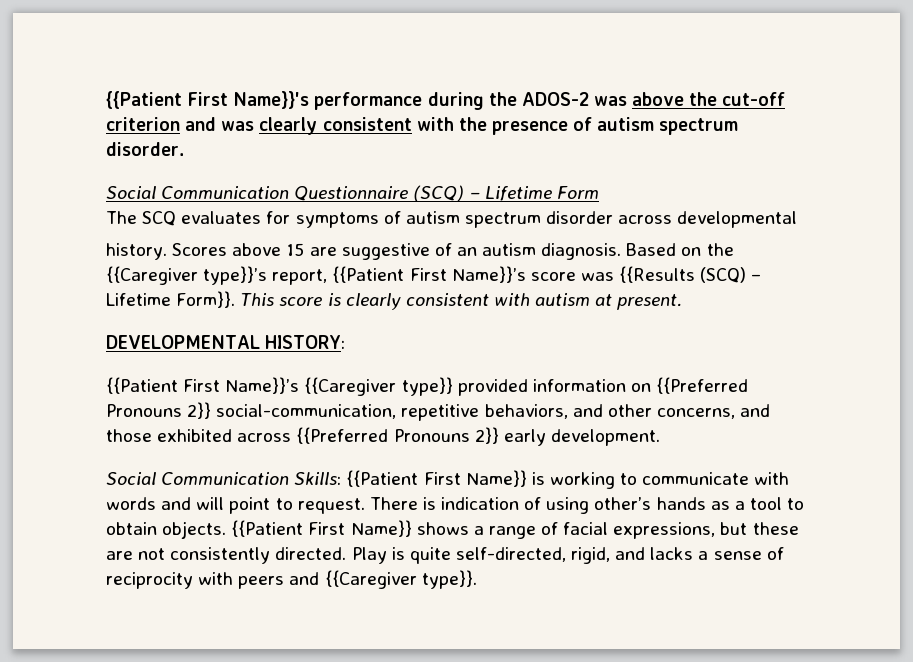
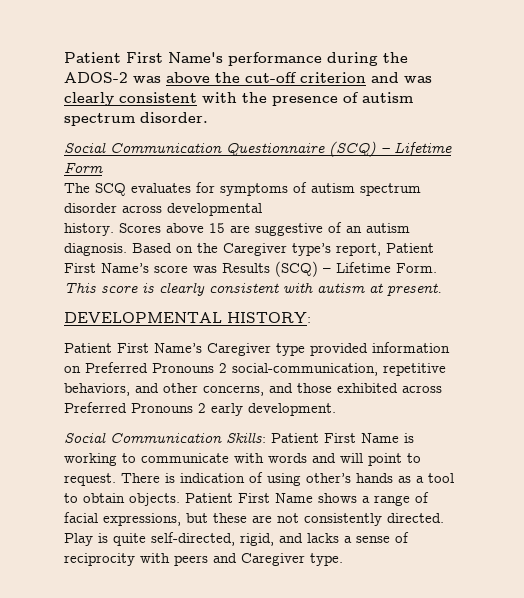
- {{Patient First Name}}'s performance during the ADOS-2 was above the cut-off criterion and was clearly consistent with the presence of autism spectrum disorder.
+ Patient First Name's performance during the ADOS-2 was above the cut-off criterion and was clearly consistent with the presence of autism spectrum disorder.
- Based on the {{Caregiver type}}’s report, {{Patient First Name}}’s score was {{Results (SCQ) – Lifetime Form}}.
+ Based on the Caregiver type’s report, Patient First Name’s score was Results (SCQ) – Lifetime Form.
- {{Patient First Name}}’s {{Caregiver type}} provided information on {{Preferred Pronouns 2}} social-communication, repetitive behaviors, and other concerns, and those exhibited across {{Preferred Pronouns 2}} early development.
+ Patient First Name’s Caregiver type provided information on Preferred Pronouns 2 social-communication, repetitive behaviors, and other concerns, and those exhibited across Preferred Pronouns 2 early development.
- Social Communication Skills: {{Patient First Name}} is working to communicate with words and will point to request.
+ Social Communication Skills: Patient First Name is working to communicate with words and will point to request.
- {{Patient First Name}} shows a range of facial expressions, but these are not consistently directed.
+ Patient First Name shows a range of facial expressions, but these are not consistently directed.
- Play is quite self-directed, rigid, and lacks a sense of reciprocity with peers and {{Caregiver type}}.
+ Play is quite self-directed, rigid, and lacks a sense of reciprocity with peers and Caregiver type.

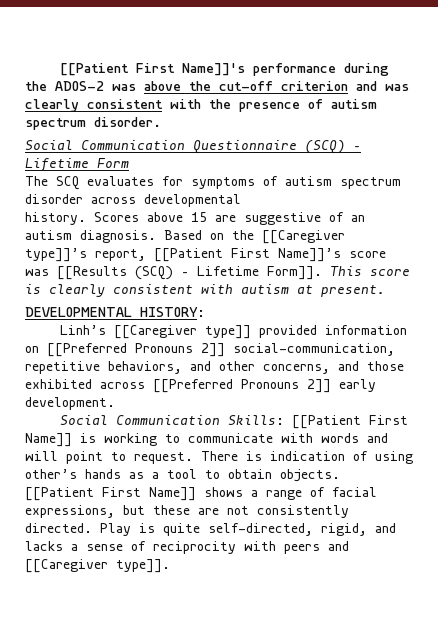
- Patient First Name's performance during the ADOS-2 was above the cut-off criterion and was clearly consistent with the presence of autism spectrum disorder.
+ [[Patient First Name]]'s performance during the ADOS-2 was above the cut-off criterion and was clearly consistent with the presence of autism spectrum disorder.
- Based on the Caregiver type’s report, Patient First Name’s score was Results (SCQ) – Lifetime Form.
+ Based on the [[Caregiver type]]’s report, [[Patient First Name]]’s score was [[Results (SCQ) – Lifetime Form]].
- Patient First Name’s Caregiver type provided information on Preferred Pronouns 2 social-communication, repetitive behaviors, and other concerns, and those exhibited across Preferred Pronouns 2 early development.
+ Linh’s [[Caregiver type]] provided information on [[Preferred Pronouns 2]] social-communication, repetitive behaviors, and other concerns, and those exhibited across [[Preferred Pronouns 2]] early development.
- Social Communication Skills: Patient First Name is working to communicate with words and will point to request.
+ Social Communication Skills: [[Patient First Name]] is working to communicate with words and will point to request.
- Patient First Name shows a range of facial expressions, but these are not consistently directed.
+ [[Patient First Name]] shows a range of facial expressions, but these are not consistently directed.
- Play is quite self-directed, rigid, and lacks a sense of reciprocity with peers and Caregiver type.
+ Play is quite self-directed, rigid, and lacks a sense of reciprocity with peers and [[Caregiver type]].

